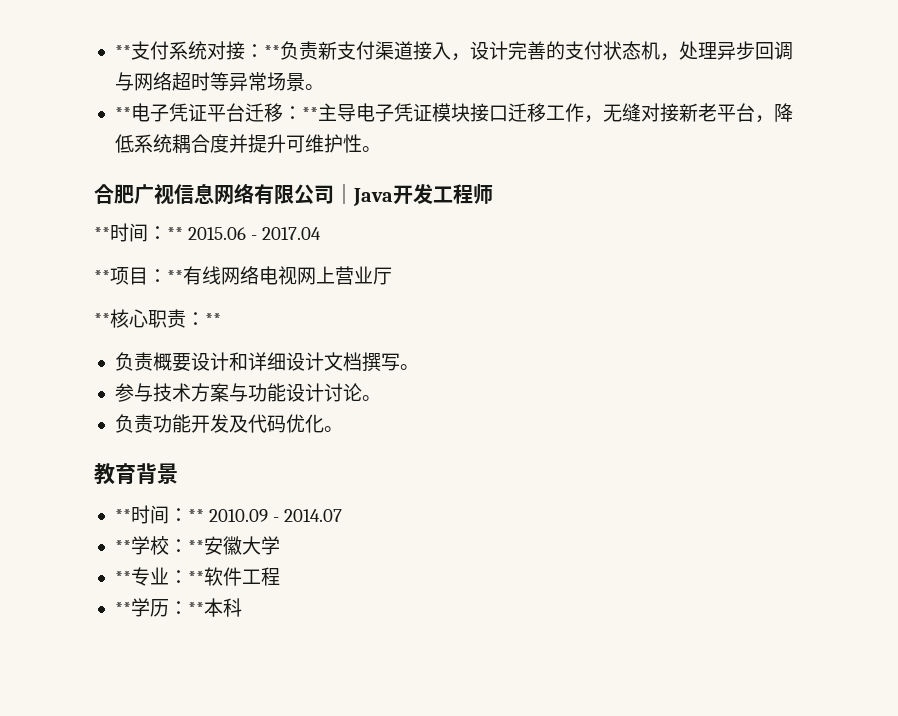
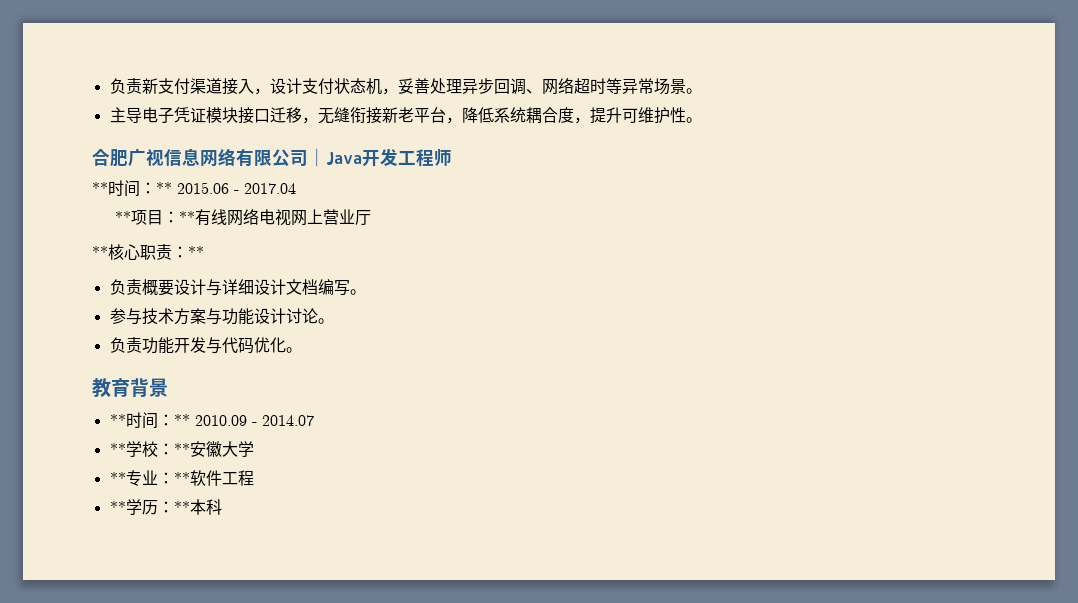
- **支付系统对接：**负责新支付渠道接入，设计完善的支付状态机，处理异步回调与网络超时等异常场景。
+ 负责新支付渠道接入，设计支付状态机，妥善处理异步回调、网络超时等异常场景。
- **电子凭证平台迁移：**主导电子凭证模块接口迁移工作，无缝对接新老平台，降低系统耦合度并提升可维护性。
+ 主导电子凭证模块接口迁移，无缝衔接新老平台，降低系统耦合度，提升可维护性。
- 负责概要设计和详细设计文档撰写。
+ 负责概要设计与详细设计文档编写。
- 负责功能开发及代码优化。
+ 负责功能开发与代码优化。

